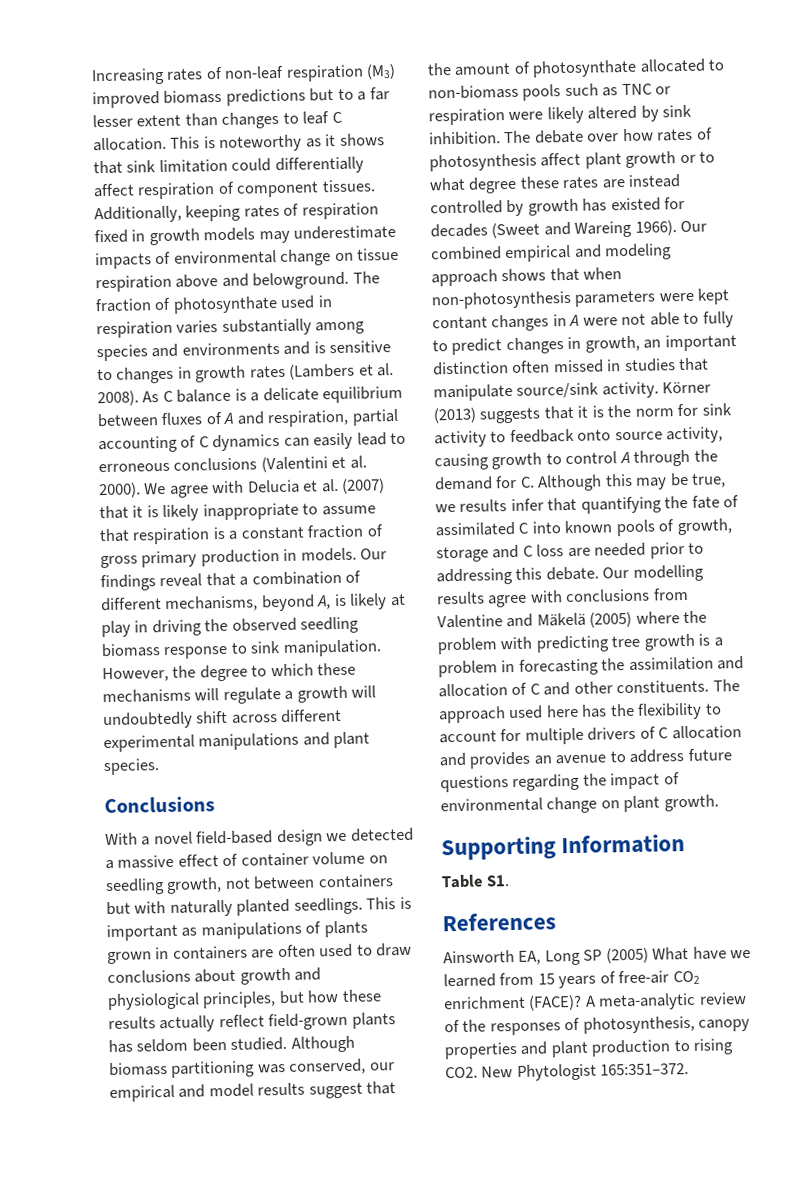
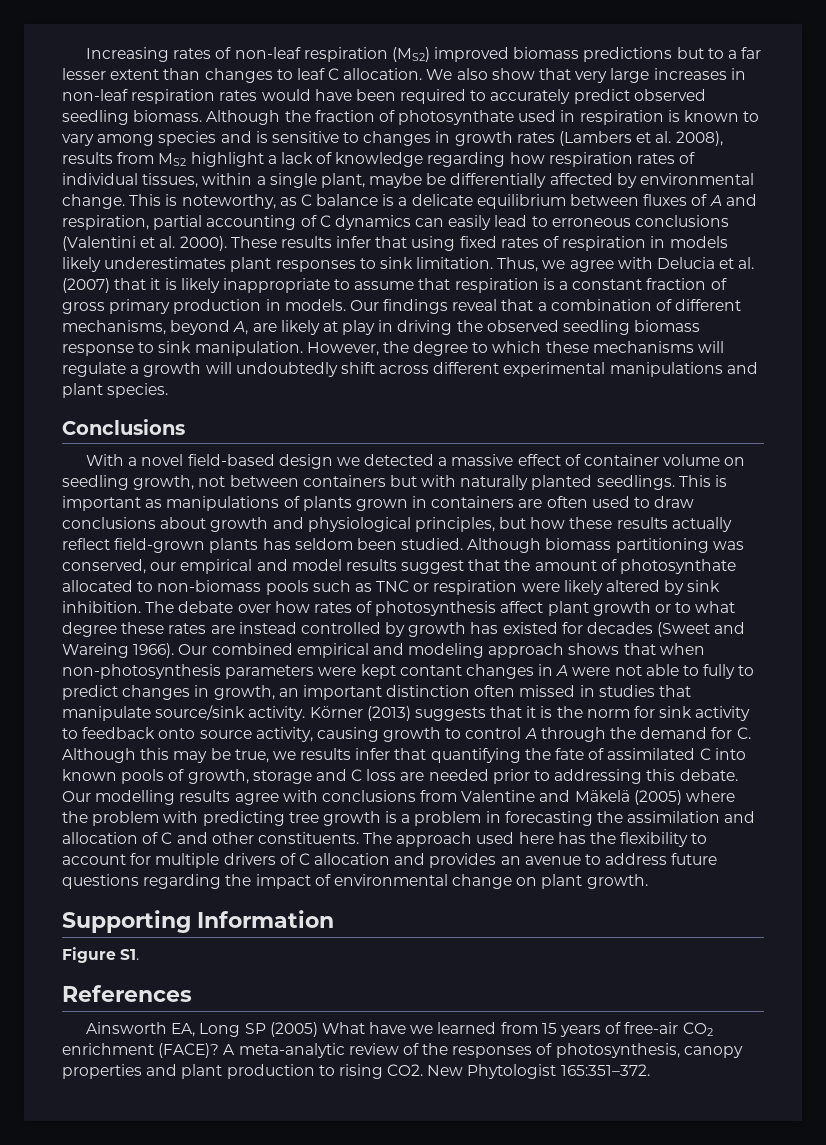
- Increasing rates of non-leaf respiration (M3) improved biomass predictions but to a far lesser extent than changes to leaf C allocation.
+ Increasing rates of non-leaf respiration (MS2) improved biomass predictions but to a far lesser extent than changes to leaf C allocation.
- This is noteworthy as it shows that sink limitation could differentially affect respiration of component tissues. Additionally, keeping rates of respiration fixed in growth models may underestimate impacts of environmental change on tissue respiration above and belowground. The fraction of photosynthate used in respiration varies substantially among species and environments and is sensitive to changes in growth rates (Lambers et al. 2008). As C balance is a delicate equilibrium between fluxes of A and respiration, partial accounting of C dynamics can easily lead to erroneous conclusions (Valentini et al. 2000).
+ We also show that very large increases in non-leaf respiration rates would have been required to accurately predict observed seedling biomass. Although the fraction of photosynthate used in respiration is known to vary among species and is sensitive to changes in growth rates (Lambers et al. 2008), results from MS2 highlight a lack of knowledge regarding how respiration rates of individual tissues, within a single plant, maybe be differentially affected by environmental change. This is noteworthy, as C balance is a delicate equilibrium between fluxes of A and respiration, partial accounting of C dynamics can easily lead to erroneous conclusions (Valentini et al. 2000).
- We agree with Delucia et al. (2007) that it is likely inappropriate to assume that respiration is a constant fraction of gross primary production in models.
+ These results infer that using fixed rates of respiration in models likely underestimates plant responses to sink limitation. Thus, we agree with Delucia et al. (2007) that it is likely inappropriate to assume that respiration is a constant fraction of gross primary production in models.
- Our findings reveal that a combination of different mechanisms, beyond A, is likely at play in driving the observed seedling biomass response to sink manipulation.
+ Our findings reveal that a combination of different mechanisms, beyond A, are likely at play in driving the observed seedling biomass response to sink manipulation.
- Table S1.
+ Figure S1.

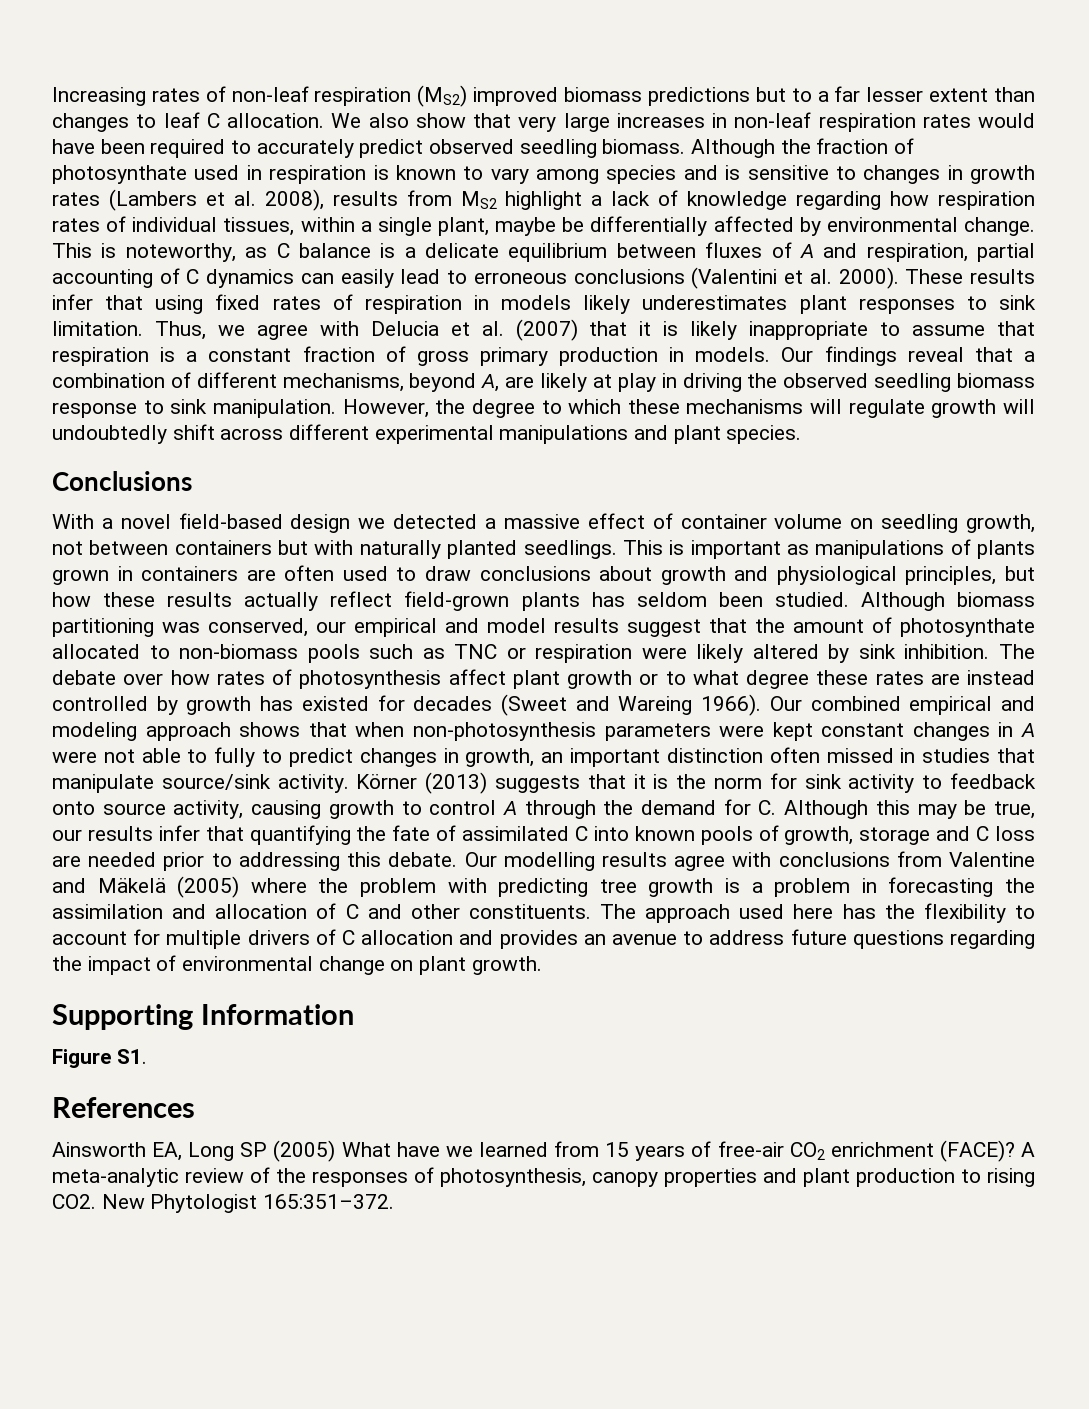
- However, the degree to which these mechanisms will regulate a growth will undoubtedly shift across different experimental manipulations and plant species.
+ However, the degree to which these mechanisms will regulate growth will undoubtedly shift across different experimental manipulations and plant species.
- Our combined empirical and modeling approach shows that when non-photosynthesis parameters were kept contant changes in A were not able to fully to predict changes in growth, an important distinction often missed in studies that manipulate source/sink activity.
+ Our combined empirical and modeling approach shows that when non-photosynthesis parameters were kept constant changes in A were not able to fully to predict changes in growth, an important distinction often missed in studies that manipulate source/sink activity.
- Körner (2013) suggests that it is the norm for sink activity to feedback onto source activity, causing growth to control A through the demand for C. Although this may be true, we results infer that quantifying the fate of assimilated C into known pools of growth, storage and C loss are needed prior to addressing this debate.
+ Körner (2013) suggests that it is the norm for sink activity to feedback onto source activity, causing growth to control A through the demand for C. Although this may be true, our results infer that quantifying the fate of assimilated C into known pools of growth, storage and C loss are needed prior to addressing this debate.

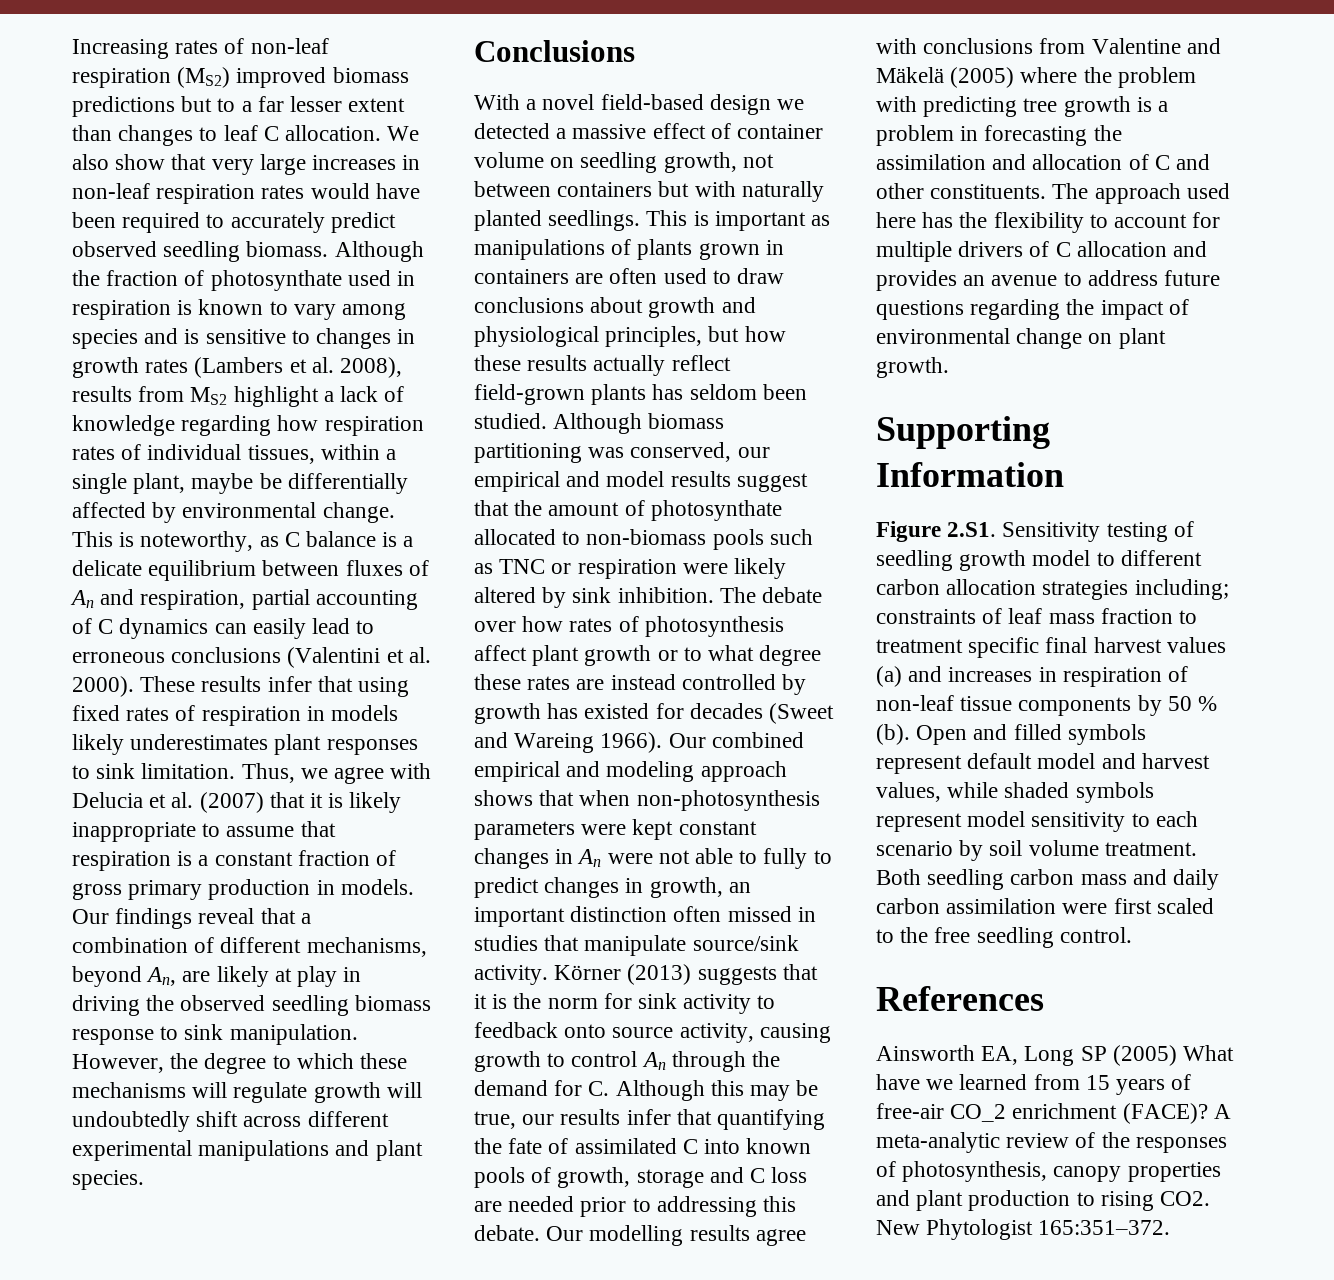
- This is noteworthy, as C balance is a delicate equilibrium between fluxes of A and respiration, partial accounting of C dynamics can easily lead to erroneous conclusions (Valentini et al. 2000).
+ This is noteworthy, as C balance is a delicate equilibrium between fluxes of An and respiration, partial accounting of C dynamics can easily lead to erroneous conclusions (Valentini et al. 2000).
- Our findings reveal that a combination of different mechanisms, beyond A, are likely at play in driving the observed seedling biomass response to sink manipulation.
+ Our findings reveal that a combination of different mechanisms, beyond An, are likely at play in driving the observed seedling biomass response to sink manipulation.
- Our combined empirical and modeling approach shows that when non-photosynthesis parameters were kept constant changes in A were not able to fully to predict changes in growth, an important distinction often missed in studies that manipulate source/sink activity.
+ Our combined empirical and modeling approach shows that when non-photosynthesis parameters were kept constant changes in An were not able to fully to predict changes in growth, an important distinction often missed in studies that manipulate source/sink activity.
- Körner (2013) suggests that it is the norm for sink activity to feedback onto source activity, causing growth to control A through the demand for C. Although this may be true, our results infer that quantifying the fate of assimilated C into known pools of growth, storage and C loss are needed prior to addressing this debate.
+ Körner (2013) suggests that it is the norm for sink activity to feedback onto source activity, causing growth to control An through the demand for C. Although this may be true, our results infer that quantifying the fate of assimilated C into known pools of growth, storage and C loss are needed prior to addressing this debate.
- Figure S1.
+ Figure 2.S1. Sensitivity testing of seedling growth model to different carbon allocation strategies including; constraints of leaf mass fraction to treatment specific final harvest values (a) and increases in respiration of non-leaf tissue components by 50 % (b). Open and filled symbols represent default model and harvest values, while shaded symbols represent model sensitivity to each scenario by soil volume treatment. Both seedling carbon mass and daily carbon assimilation were first scaled to the free seedling control.
- Ainsworth EA, Long SP (2005) What have we learned from 15 years of free-air CO2 enrichment (FACE)?
+ Ainsworth EA, Long SP (2005) What have we learned from 15 years of free-air CO_2 enrichment (FACE)?

